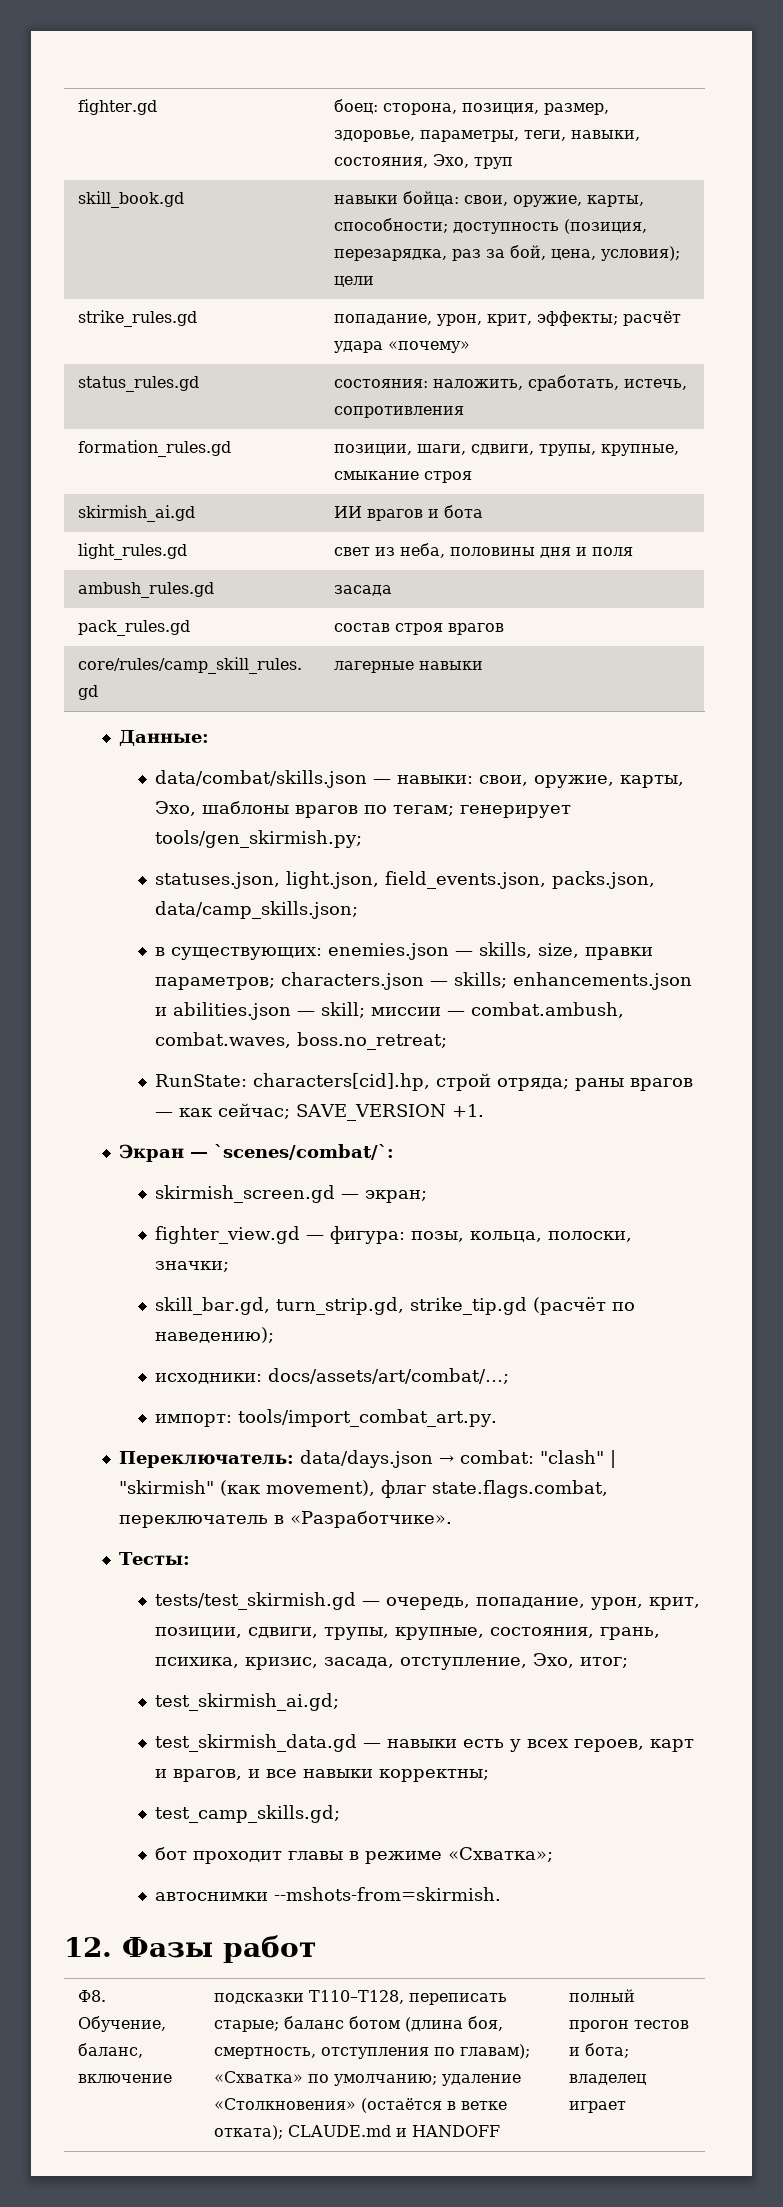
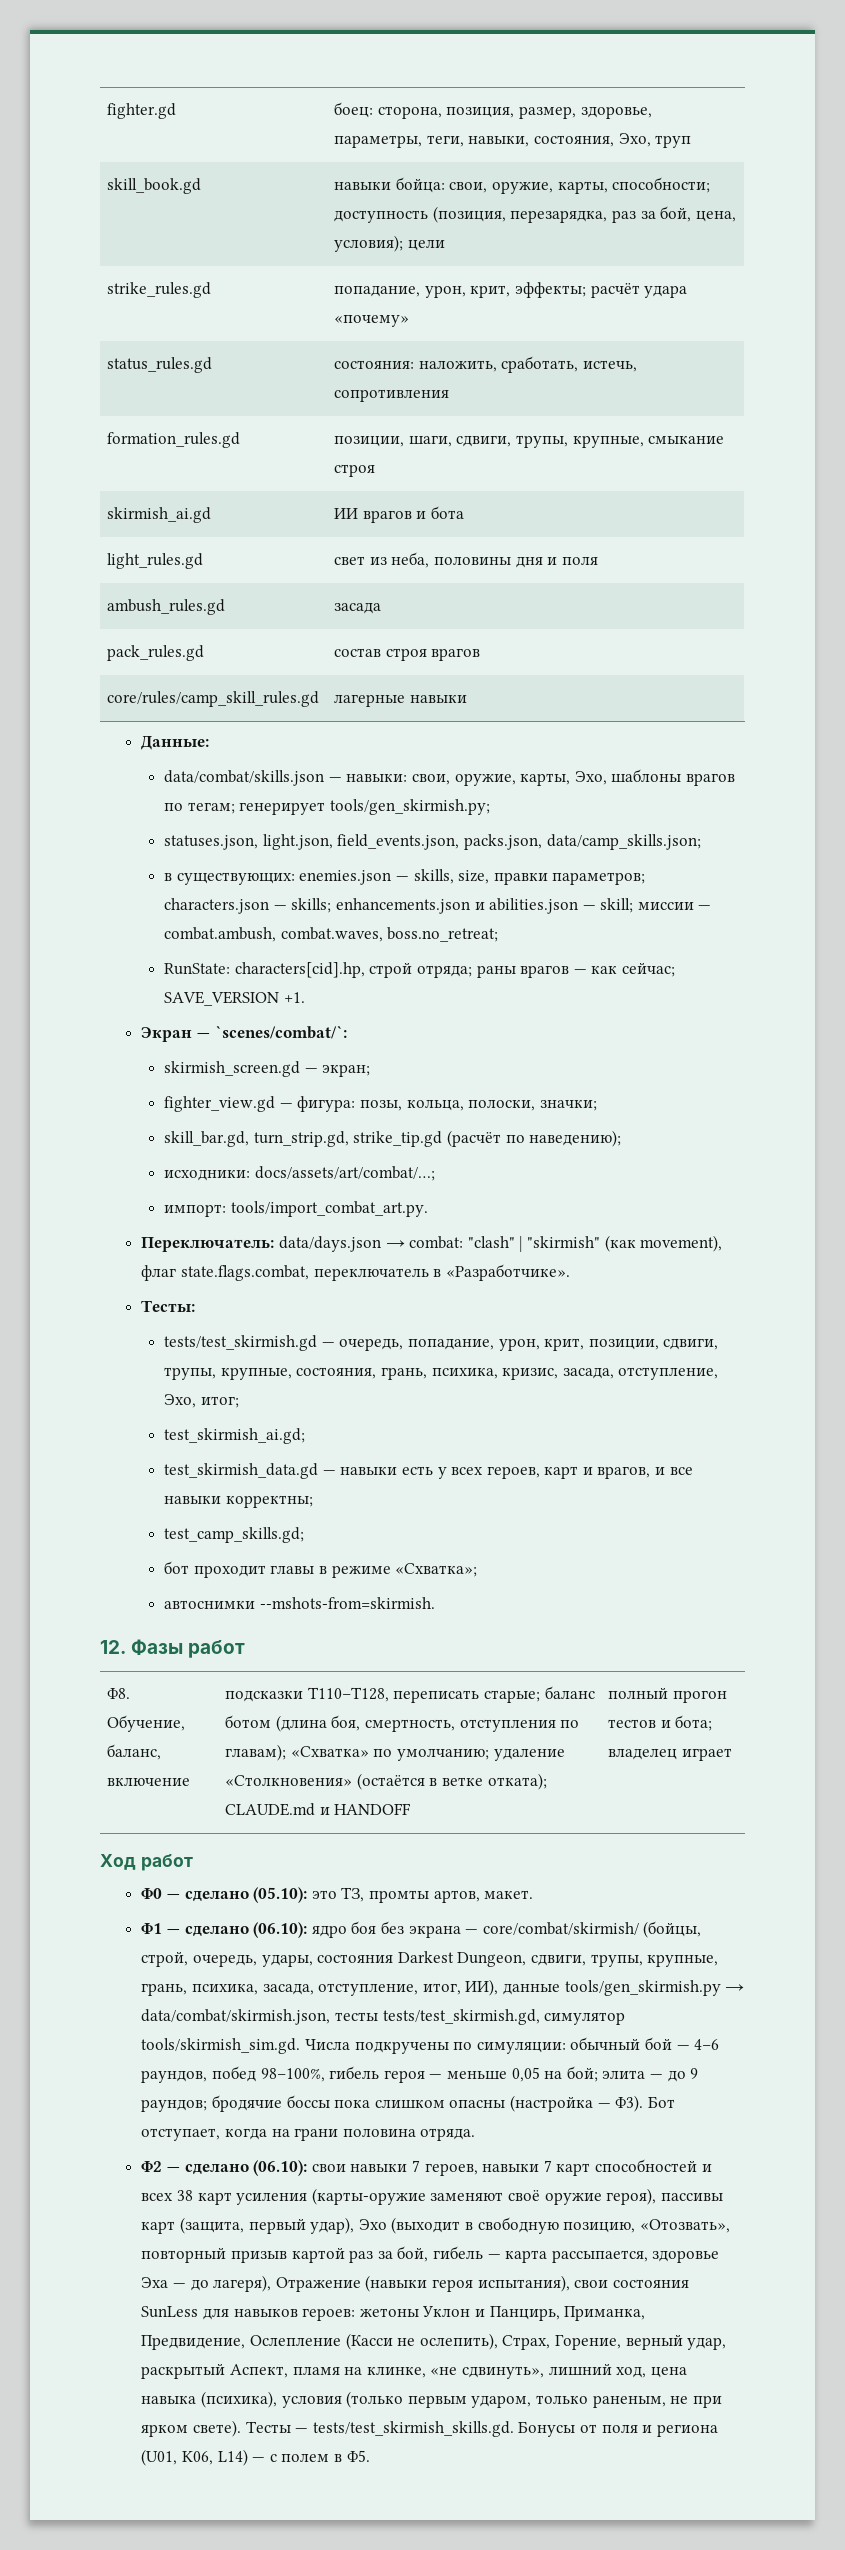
+ Ход работ
+ Ф0 — сделано (05.10): это ТЗ, промты артов, макет.
+ Ф1 — сделано (06.10): ядро боя без экрана — core/combat/skirmish/ (бойцы, строй, очередь, удары, состояния Darkest Dungeon, сдвиги, трупы, крупные, грань, психика, засада, отступление, итог, ИИ), данные tools/gen_skirmish.py → data/combat/skirmish.json, тесты tests/test_skirmish.gd, симулятор tools/skirmish_sim.gd. Числа подкручены по симуляции: обычный бой — 4–6 раундов, побед 98–100%, гибель героя — меньше 0,05 на бой; элита — до 9 раундов; бродячие боссы пока слишком опасны (настройка — Ф3). Бот отступает, когда на грани половина отряда.
+ Ф2 — сделано (06.10): свои навыки 7 героев, навыки 7 карт способностей и всех 38 карт усиления (карты-оружие заменяют своё оружие героя), пассивы карт (защита, первый удар), Эхо (выходит в свободную позицию, «Отозвать», повторный призыв картой раз за бой, гибель — карта рассыпается, здоровье Эха — до лагеря), Отражение (навыки героя испытания), свои состояния SunLess для навыков героев: жетоны Уклон и Панцирь, Приманка, Предвидение, Ослепление (Касси не ослепить), Страх, Горение, верный удар, раскрытый Аспект, пламя на клинке, «не сдвинуть», лишний ход, цена навыка (психика), условия (только первым ударом, только раненым, не при ярком свете). Тесты — tests/test_skirmish_skills.gd. Бонусы от поля и региона (U01, K06, L14) — с полем в Ф5.

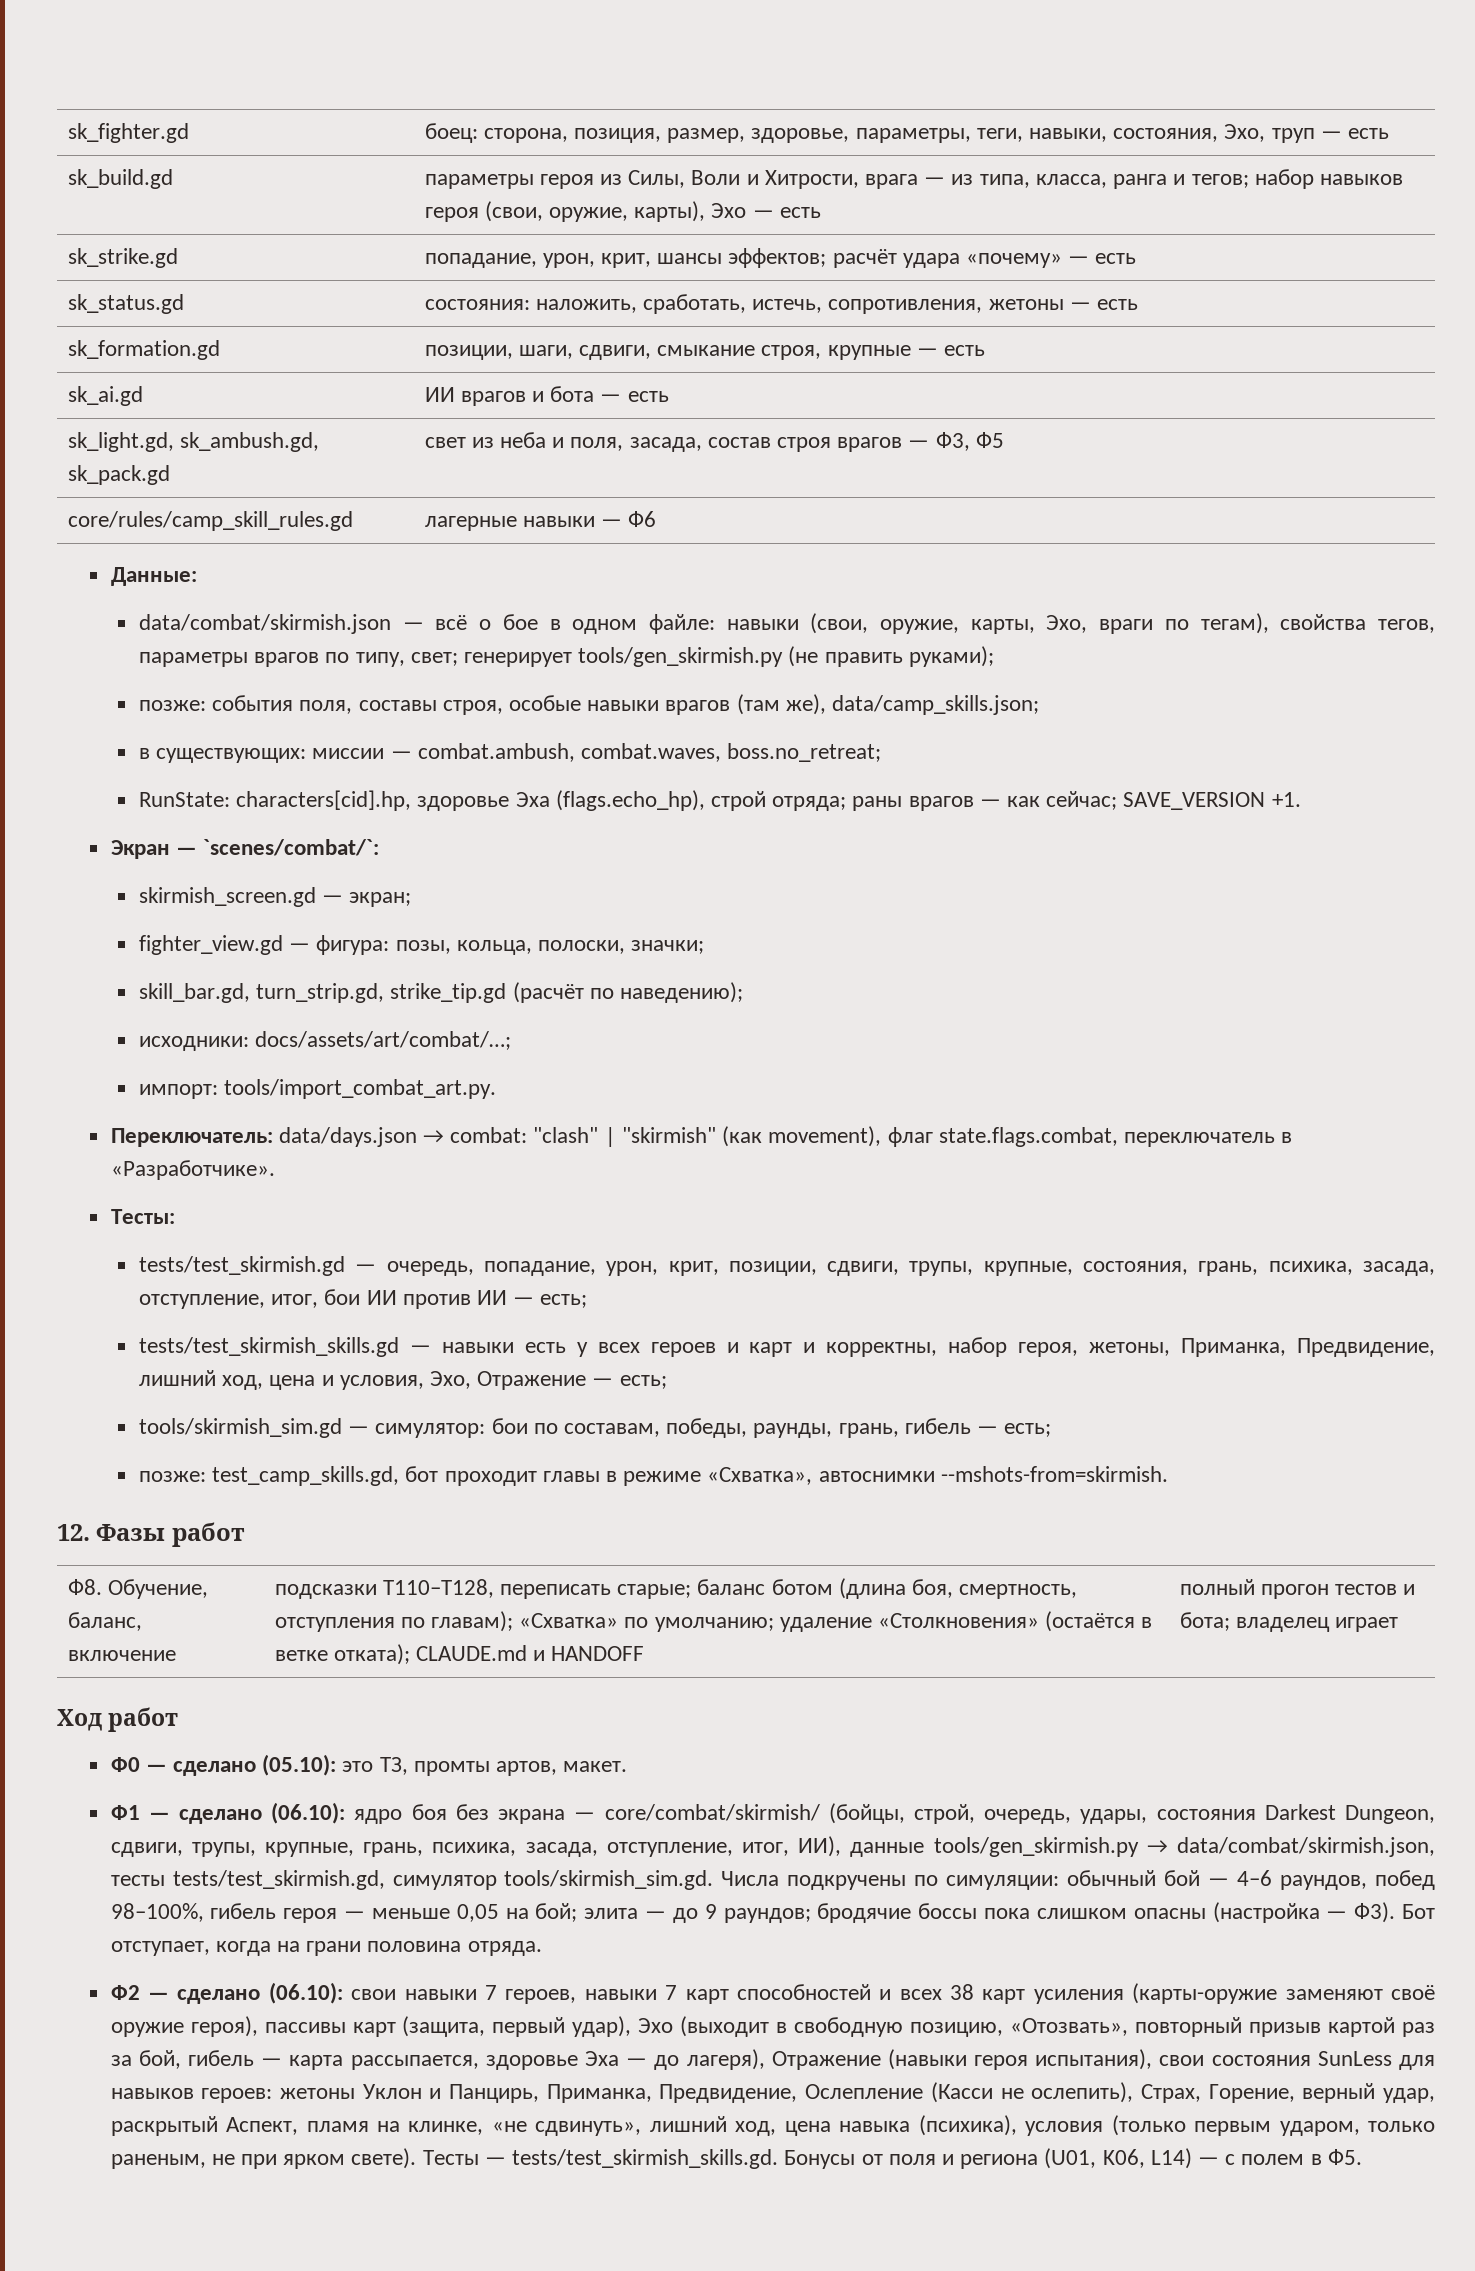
- fighter.gd | боец: сторона, позиция, размер, здоровье, параметры, теги, навыки, состояния, Эхо, труп
- skill_book.gd | навыки бойца: свои, оружие, карты, способности; доступность (позиция, перезарядка, раз за бой, цена, условия); цели
- strike_rules.gd | попадание, урон, крит, эффекты; расчёт удара «почему»
- status_rules.gd | состояния: наложить, сработать, истечь, сопротивления
- formation_rules.gd | позиции, шаги, сдвиги, трупы, крупные, смыкание строя
- skirmish_ai.gd | ИИ врагов и бота
- light_rules.gd | свет из неба, половины дня и поля
- ambush_rules.gd | засада
- pack_rules.gd | состав строя врагов
+ sk_fighter.gd | боец: сторона, позиция, размер, здоровье, параметры, теги, навыки, состояния, Эхо, труп — есть
+ sk_build.gd | параметры героя из Силы, Воли и Хитрости, врага — из типа, класса, ранга и тегов; набор навыков героя (свои, оружие, карты), Эхо — есть
+ sk_strike.gd | попадание, урон, крит, шансы эффектов; расчёт удара «почему» — есть
+ sk_status.gd | состояния: наложить, сработать, истечь, сопротивления, жетоны — есть
+ sk_formation.gd | позиции, шаги, сдвиги, смыкание строя, крупные — есть
+ sk_ai.gd | ИИ врагов и бота — есть
+ sk_light.gd, sk_ambush.gd, sk_pack.gd | свет из неба и поля, засада, состав строя врагов — Ф3, Ф5
- core/rules/camp_skill_rules.gd | лагерные навыки
+ core/rules/camp_skill_rules.gd | лагерные навыки — Ф6
- data/combat/skills.json — навыки: свои, оружие, карты, Эхо, шаблоны врагов по тегам; генерирует tools/gen_skirmish.py;
- statuses.json, light.json, field_events.json, packs.json, data/camp_skills.json;
- в существующих: enemies.json — skills, size, правки параметров; characters.json — skills; enhancements.json и abilities.json — skill; миссии — combat.ambush, combat.waves, boss.no_retreat;
+ data/combat/skirmish.json — всё о бое в одном файле: навыки (свои, оружие, карты, Эхо, враги по тегам), свойства тегов, параметры врагов по типу, свет; генерирует tools/gen_skirmish.py (не править руками);
+ позже: события поля, составы строя, особые навыки врагов (там же), data/camp_skills.json;
+ в существующих: миссии — combat.ambush, combat.waves, boss.no_retreat;
- RunState: characters[cid].hp, строй отряда; раны врагов — как сейчас; SAVE_VERSION +1.
+ RunState: characters[cid].hp, здоровье Эха (flags.echo_hp), строй отряда; раны врагов — как сейчас; SAVE_VERSION +1.
- tests/test_skirmish.gd — очередь, попадание, урон, крит, позиции, сдвиги, трупы, крупные, состояния, грань, психика, кризис, засада, отступление, Эхо, итог;
- test_skirmish_ai.gd;
- test_skirmish_data.gd — навыки есть у всех героев, карт и врагов, и все навыки корректны;
- test_camp_skills.gd;
- бот проходит главы в режиме «Схватка»;
- автоснимки --mshots-from=skirmish.
+ tests/test_skirmish.gd — очередь, попадание, урон, крит, позиции, сдвиги, трупы, крупные, состояния, грань, психика, засада, отступление, итог, бои ИИ против ИИ — есть;
+ tests/test_skirmish_skills.gd — навыки есть у всех героев и карт и корректны, набор героя, жетоны, Приманка, Предвидение, лишний ход, цена и условия, Эхо, Отражение — есть;
+ tools/skirmish_sim.gd — симулятор: бои по составам, победы, раунды, грань, гибель — есть;
+ позже: test_camp_skills.gd, бот проходит главы в режиме «Схватка», автоснимки --mshots-from=skirmish.

